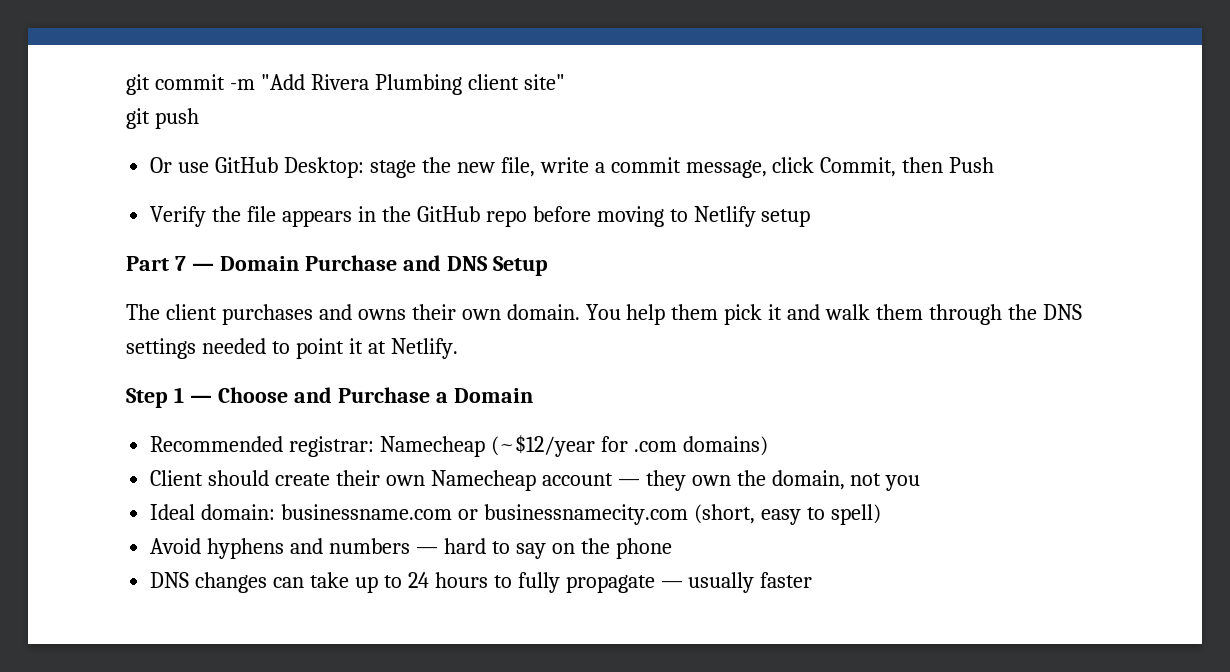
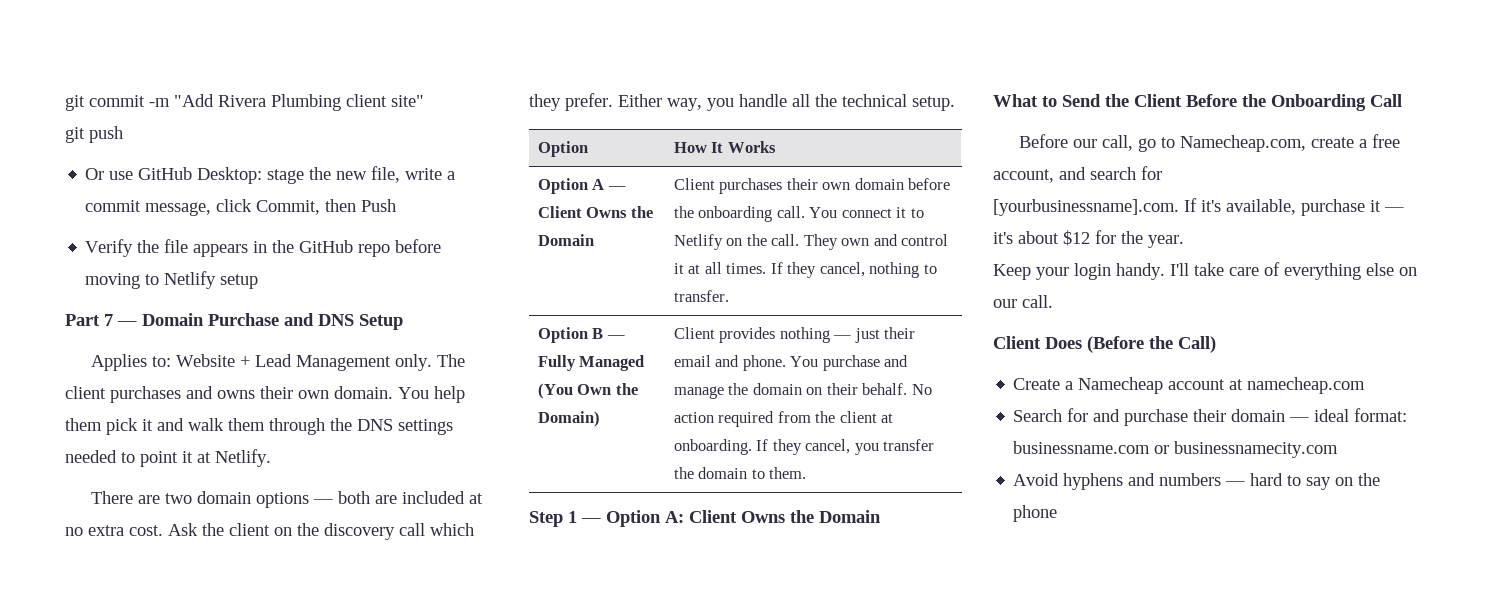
+ Applies to: Website + Lead Management only.
- Step 1 — Choose and Purchase a Domain
- Recommended registrar: Namecheap (~$12/year for .com domains)
- Client should create their own Namecheap account — they own the domain, not you
- Ideal domain: businessname.com or businessnamecity.com (short, easy to spell)
+ There are two domain options — both are included at no extra cost. Ask the client on the discovery call which they prefer. Either way, you handle all the technical setup.
+ Option | How It Works
+ Option A — Client Owns the Domain | Client purchases their own domain before the onboarding call. You connect it to Netlify on the call. They own and control it at all times. If they cancel, nothing to transfer.
+ Option B — Fully Managed (You Own the Domain) | Client provides nothing — just their email and phone. You purchase and manage the domain on their behalf. No action required from the client at onboarding. If they cancel, you transfer the domain to them.
+ Step 1 — Option A: Client Owns the Domain
+ What to Send the Client Before the Onboarding Call
+ Before our call, go to Namecheap.com, create a free account, and search for
+ [yourbusinessname].com. If it's available, purchase it — it's about $12 for the year.
+ Keep your login handy. I'll take care of everything else on our call.
+ Client Does (Before the Call)
+ Create a Namecheap account at namecheap.com
+ Search for and purchase their domain — ideal format: businessname.com or businessnamecity.com
- DNS changes can take up to 24 hours to fully propagate — usually faster

